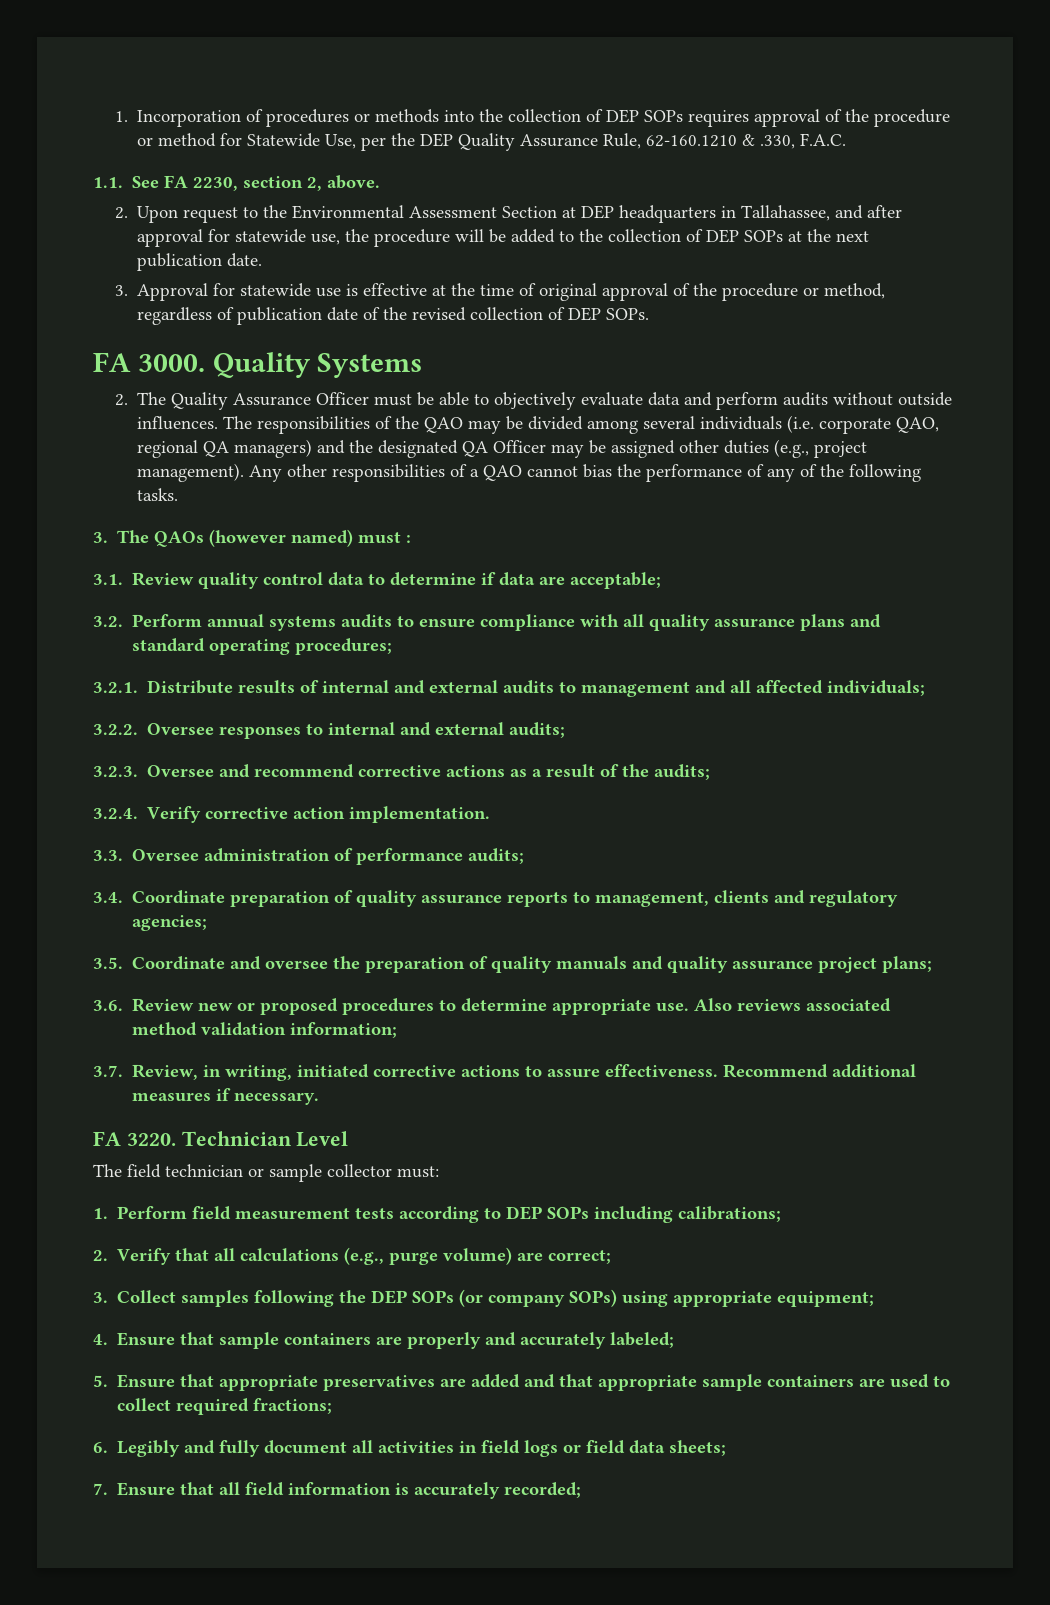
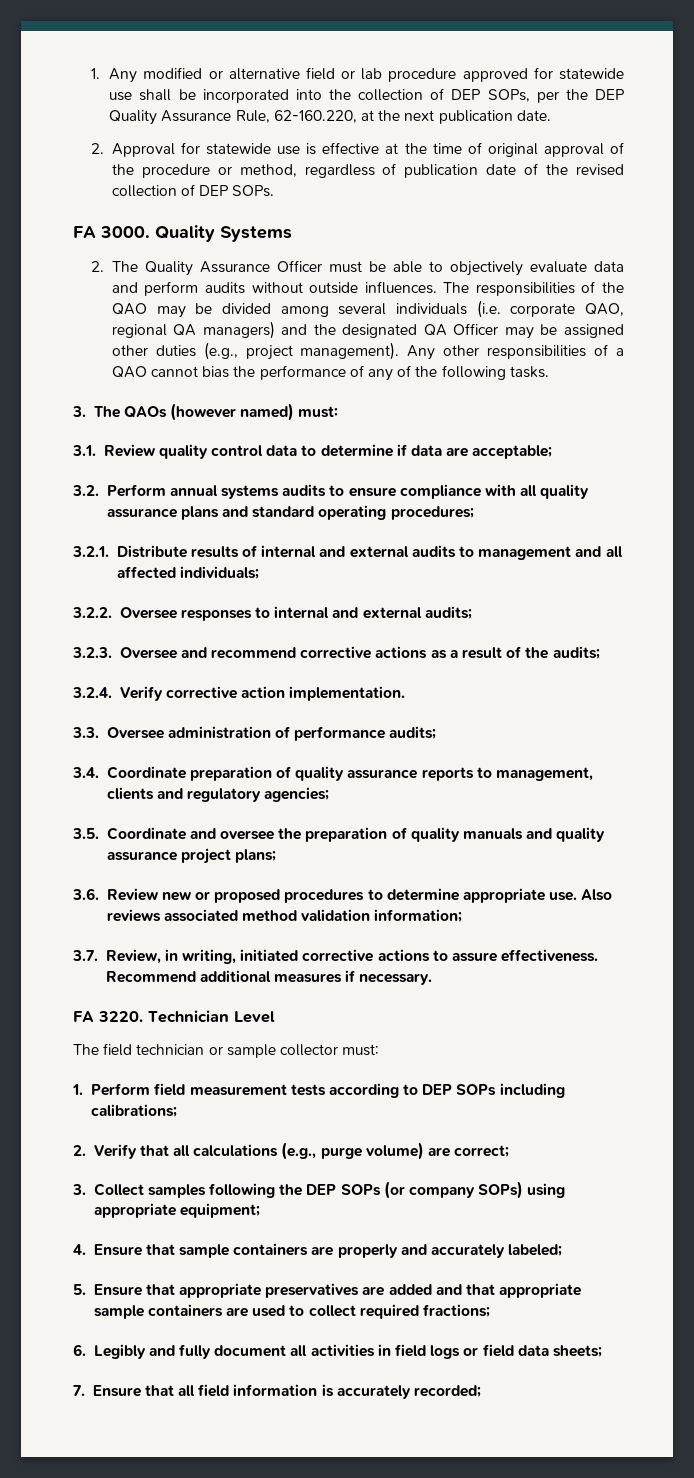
- 1. Incorporation of procedures or methods into the collection of DEP SOPs requires approval of the procedure or method for Statewide Use, per the DEP Quality Assurance Rule, 62-160.1210 & .330, F.A.C.
- 1.1. See FA 2230, section 2, above.
- 2. Upon request to the Environmental Assessment Section at DEP headquarters in Tallahassee, and after approval for statewide use, the procedure will be added to the collection of DEP SOPs at the next publication date.
+ 1. Any modified or alternative field or lab procedure approved for statewide use shall be incorporated into the collection of DEP SOPs, per the DEP Quality Assurance Rule, 62-160.220, at the next publication date.
- 3. Approval for statewide use is effective at the time of original approval of the procedure or method, regardless of publication date of the revised collection of DEP SOPs.
+ 2. Approval for statewide use is effective at the time of original approval of the procedure or method, regardless of publication date of the revised collection of DEP SOPs.
- 3. The QAOs (however named) must :
+ 3. The QAOs (however named) must:

